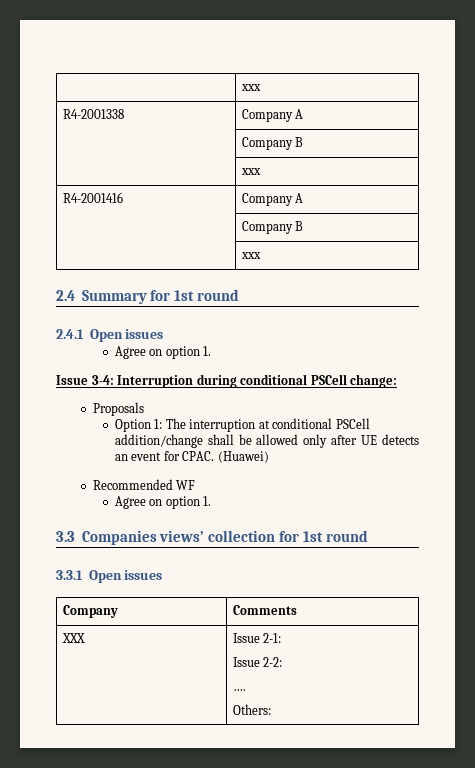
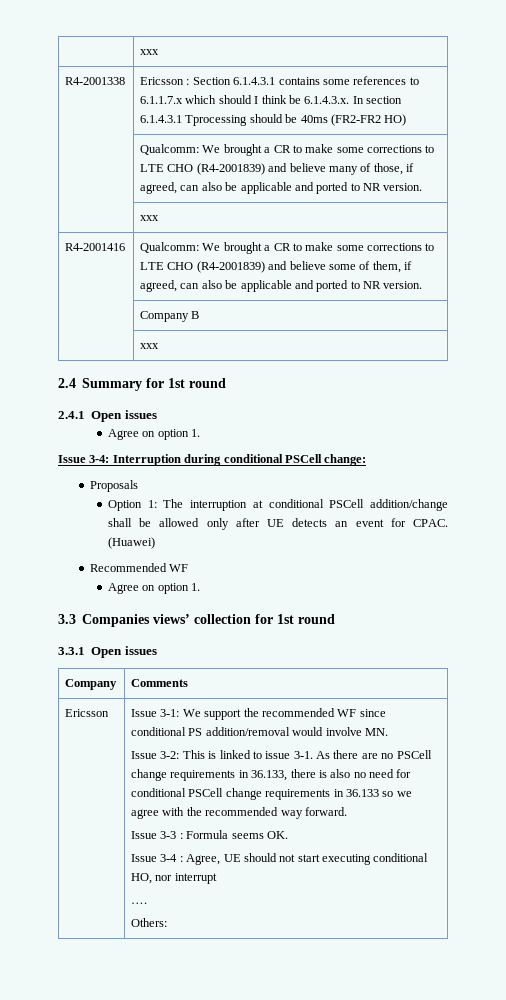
- R4-2001338 | Company A
- | Company B
+ R4-2001338 | Ericsson : Section 6.1.4.3.1 contains some references to 6.1.1.7.x which should I think be 6.1.4.3.x. In section 6.1.4.3.1 Tprocessing should be 40ms (FR2-FR2 HO)
+ | Qualcomm: We brought a CR to make some corrections to LTE CHO (R4-2001839) and believe many of those, if agreed, can also be applicable and ported to NR version.
  | xxx
- R4-2001416 | Company A
+ R4-2001416 | Qualcomm: We brought a CR to make some corrections to LTE CHO (R4-2001839) and believe some of them, if agreed, can also be applicable and ported to NR version.
- XXX | Issue 2-1:
- Issue 2-2:
+ Ericsson | Issue 3-1: We support the recommended WF since conditional PS addition/removal would involve MN.
+ Issue 3-2: This is linked to issue 3-1. As there are no PSCell change requirements in 36.133, there is also no need for conditional PSCell change requirements in 36.133 so we agree with the recommended way forward.
+ Issue 3-3 : Formula seems OK.
+ Issue 3-4 : Agree, UE should not start executing conditional HO, nor interrupt

